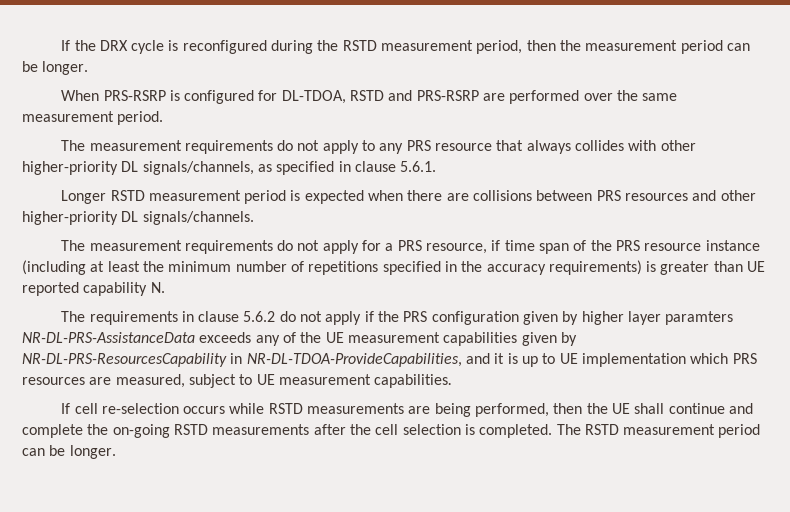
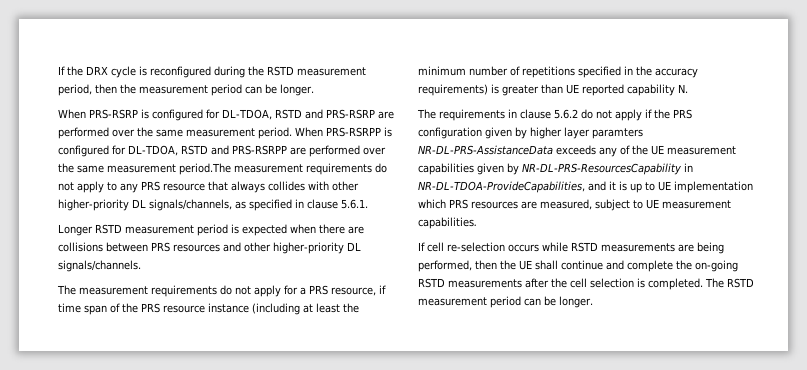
- When PRS-RSRP is configured for DL-TDOA, RSTD and PRS-RSRP are performed over the same measurement period.
- The measurement requirements do not apply to any PRS resource that always collides with other higher-priority DL signals/channels, as specified in clause 5.6.1.
+ When PRS-RSRP is configured for DL-TDOA, RSTD and PRS-RSRP are performed over the same measurement period. When PRS-RSRPP is configured for DL-TDOA, RSTD and PRS-RSRPP are performed over the same measurement period.The measurement requirements do not apply to any PRS resource that always collides with other higher-priority DL signals/channels, as specified in clause 5.6.1.

